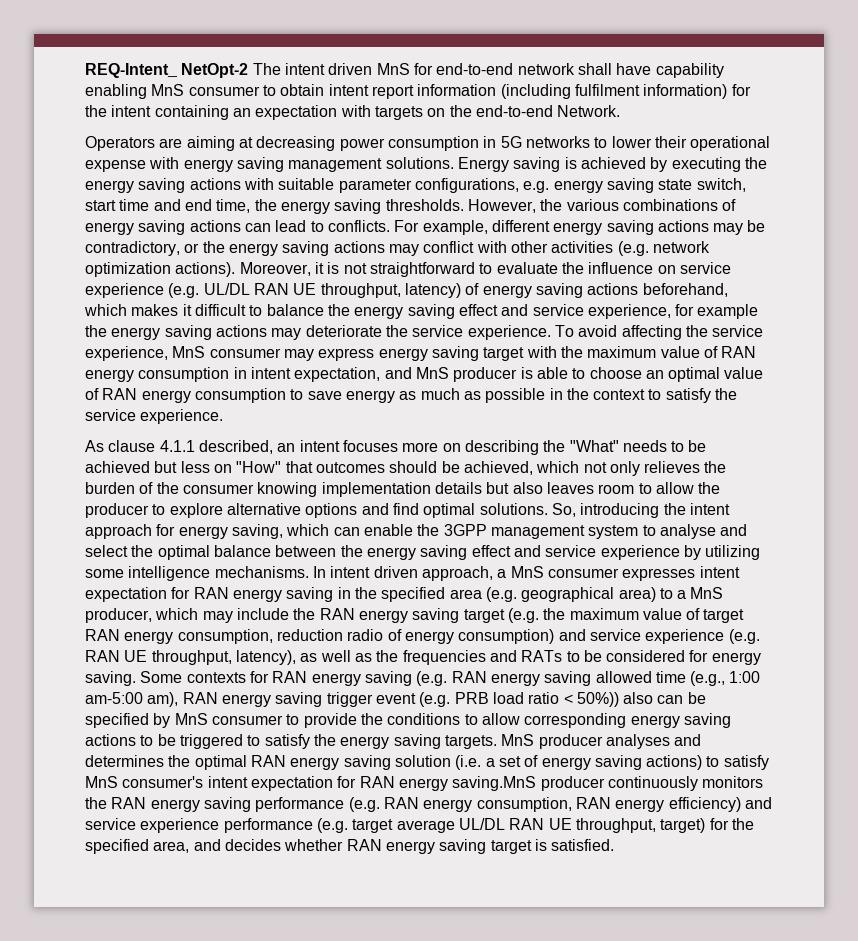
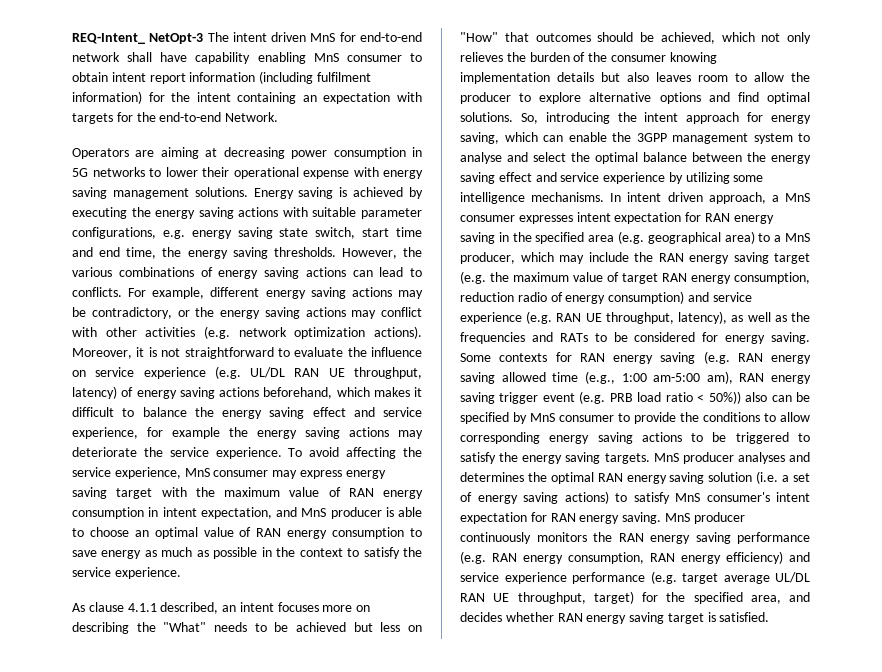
- REQ-Intent_ NetOpt-2 The intent driven MnS for end-to-end network shall have capability enabling MnS consumer to obtain intent report information (including fulfilment information) for the intent containing an expectation with targets on the end-to-end Network.
+ REQ-Intent_ NetOpt-3 The intent driven MnS for end-to-end network shall have capability enabling MnS consumer to obtain intent report information (including fulfilment information) for the intent containing an expectation with targets for the end-to-end Network.
- MnS producer analyses and determines the optimal RAN energy saving solution (i.e. a set of energy saving actions) to satisfy MnS consumer's intent expectation for RAN energy saving.MnS producer continuously monitors the RAN energy saving performance (e.g. RAN energy consumption, RAN energy efficiency) and service experience performance (e.g. target average UL/DL RAN UE throughput, target) for the specified area, and decides whether RAN energy saving target is satisfied.
+ MnS producer analyses and determines the optimal RAN energy saving solution (i.e. a set of energy saving actions) to satisfy MnS consumer's intent expectation for RAN energy saving. MnS producer continuously monitors the RAN energy saving performance (e.g. RAN energy consumption, RAN energy efficiency) and service experience performance (e.g. target average UL/DL RAN UE throughput, target) for the specified area, and decides whether RAN energy saving target is satisfied.

